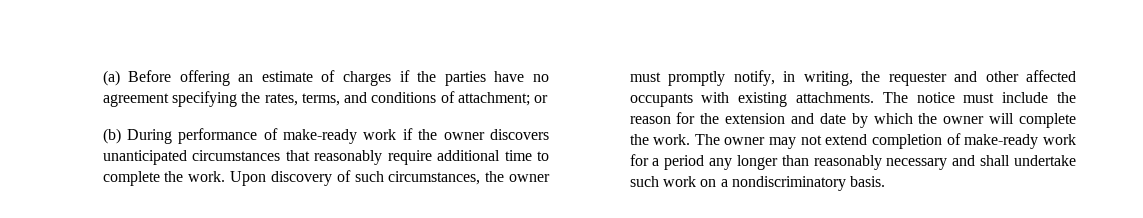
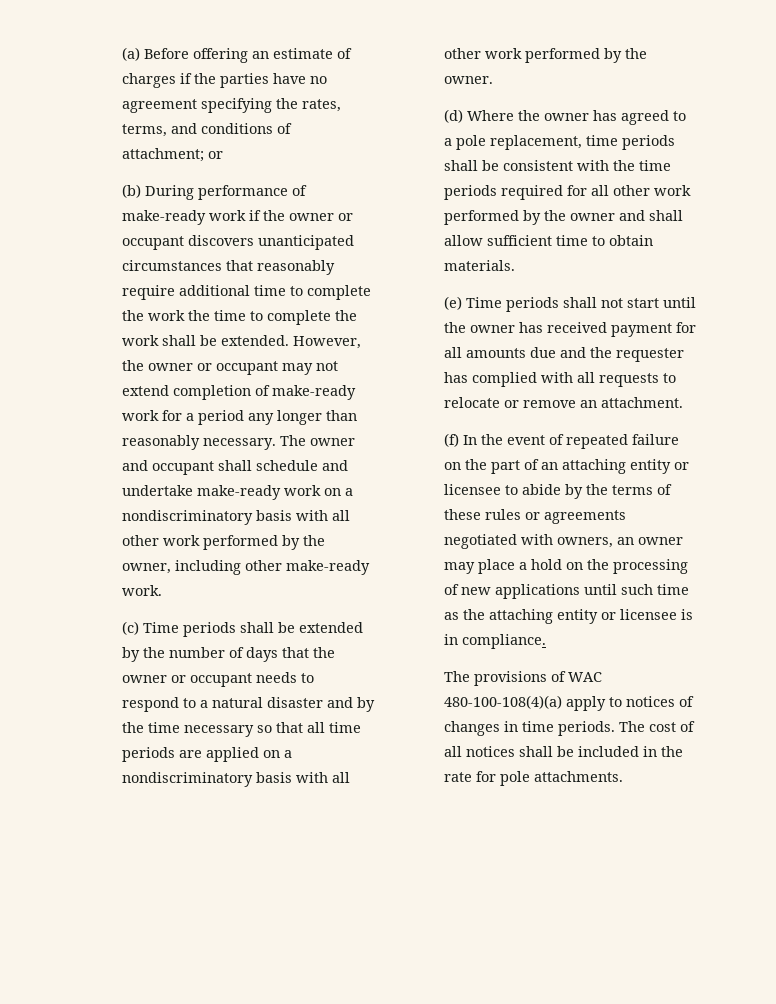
- (b) During performance of make-ready work if the owner discovers unanticipated circumstances that reasonably require additional time to complete the work. Upon discovery of such circumstances, the owner must promptly notify, in writing, the requester and other affected occupants with existing attachments. The notice must include the reason for the extension and date by which the owner will complete the work. The owner may not extend completion of make-ready work for a period any longer than reasonably necessary and shall undertake such work on a nondiscriminatory basis.
+ (b) During performance of make-ready work if the owner or occupant discovers unanticipated circumstances that reasonably require additional time to complete the work the time to complete the work shall be extended. However, the owner or occupant may not extend completion of make-ready work for a period any longer than reasonably necessary. The owner and occupant shall schedule and undertake make-ready work on a nondiscriminatory basis with all other work performed by the owner, including other make-ready work.
+ (c) Time periods shall be extended by the number of days that the owner or occupant needs to respond to a natural disaster and by the time necessary so that all time periods are applied on a nondiscriminatory basis with all other work performed by the owner.
+ (d) Where the owner has agreed to a pole replacement, time periods shall be consistent with the time periods required for all other work performed by the owner and shall allow sufficient time to obtain materials.
+ (e) Time periods shall not start until the owner has received payment for all amounts due and the requester has complied with all requests to relocate or remove an attachment.
+ (f) In the event of repeated failure on the part of an attaching entity or licensee to abide by the terms of these rules or agreements negotiated with owners, an owner may place a hold on the processing of new applications until such time as the attaching entity or licensee is in compliance.
+ The provisions of WAC 480-100-108(4)(a) apply to notices of changes in time periods. The cost of all notices shall be included in the rate for pole attachments.

